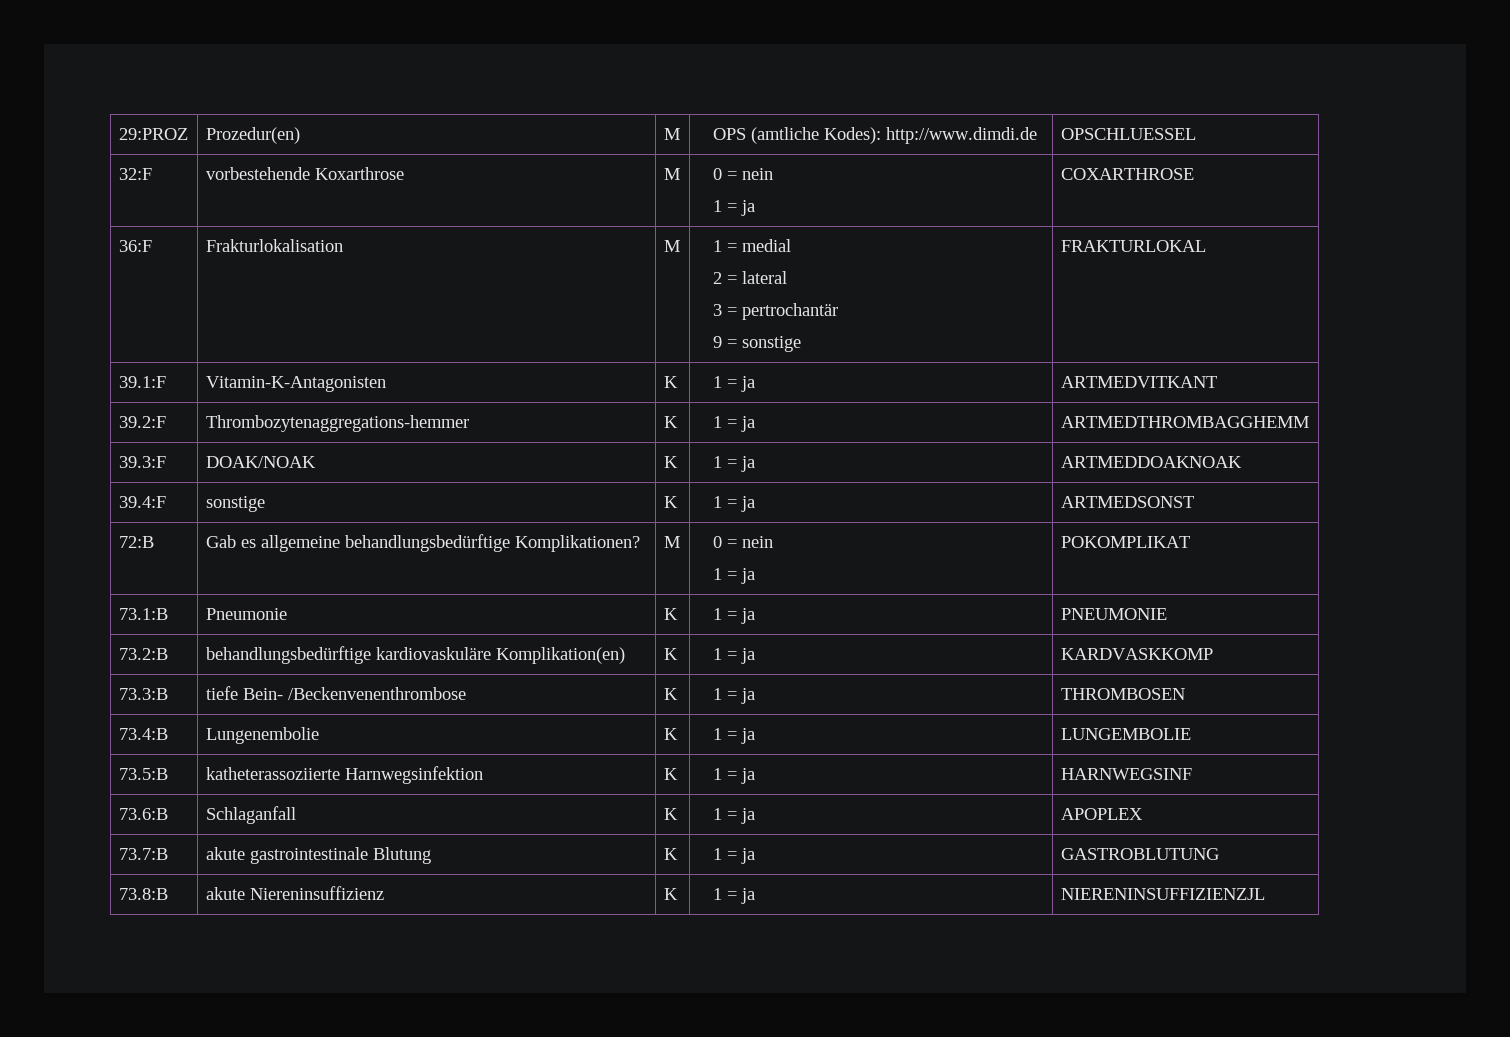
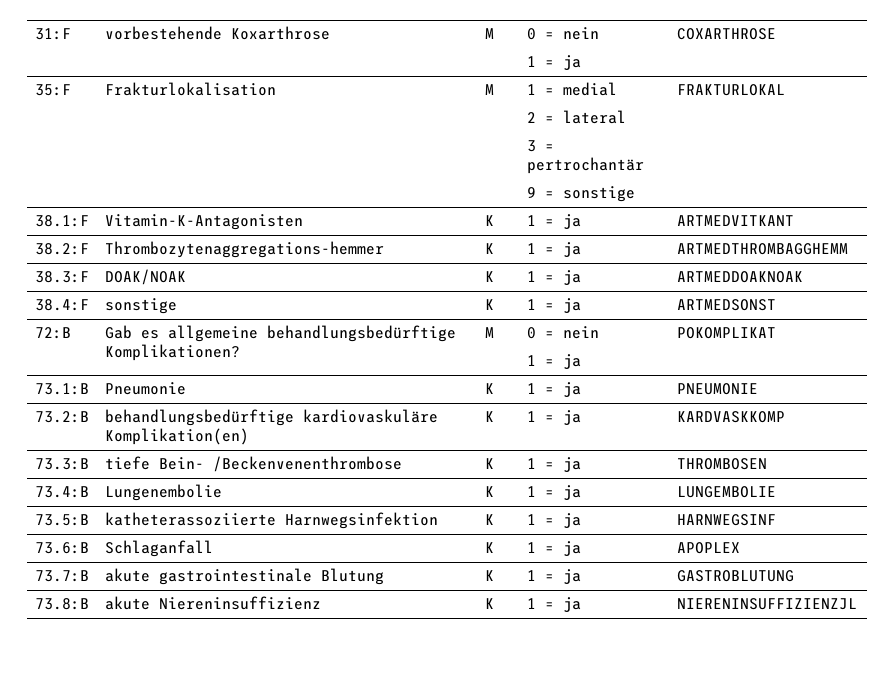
- 29:PROZ | Prozedur(en) | M | OPS (amtliche Kodes): http://www.dimdi.de | OPSCHLUESSEL
- 32:F | vorbestehende Koxarthrose | M | 0 = nein
+ 31:F | vorbestehende Koxarthrose | M | 0 = nein
- 36:F | Frakturlokalisation | M | 1 = medial
+ 35:F | Frakturlokalisation | M | 1 = medial
- 39.1:F | Vitamin-K-Antagonisten | K | 1 = ja | ARTMEDVITKANT
+ 38.1:F | Vitamin-K-Antagonisten | K | 1 = ja | ARTMEDVITKANT
- 39.2:F | Thrombozytenaggregations-hemmer | K | 1 = ja | ARTMEDTHROMBAGGHEMM
+ 38.2:F | Thrombozytenaggregations-hemmer | K | 1 = ja | ARTMEDTHROMBAGGHEMM
- 39.3:F | DOAK/NOAK | K | 1 = ja | ARTMEDDOAKNOAK
+ 38.3:F | DOAK/NOAK | K | 1 = ja | ARTMEDDOAKNOAK
- 39.4:F | sonstige | K | 1 = ja | ARTMEDSONST
+ 38.4:F | sonstige | K | 1 = ja | ARTMEDSONST

